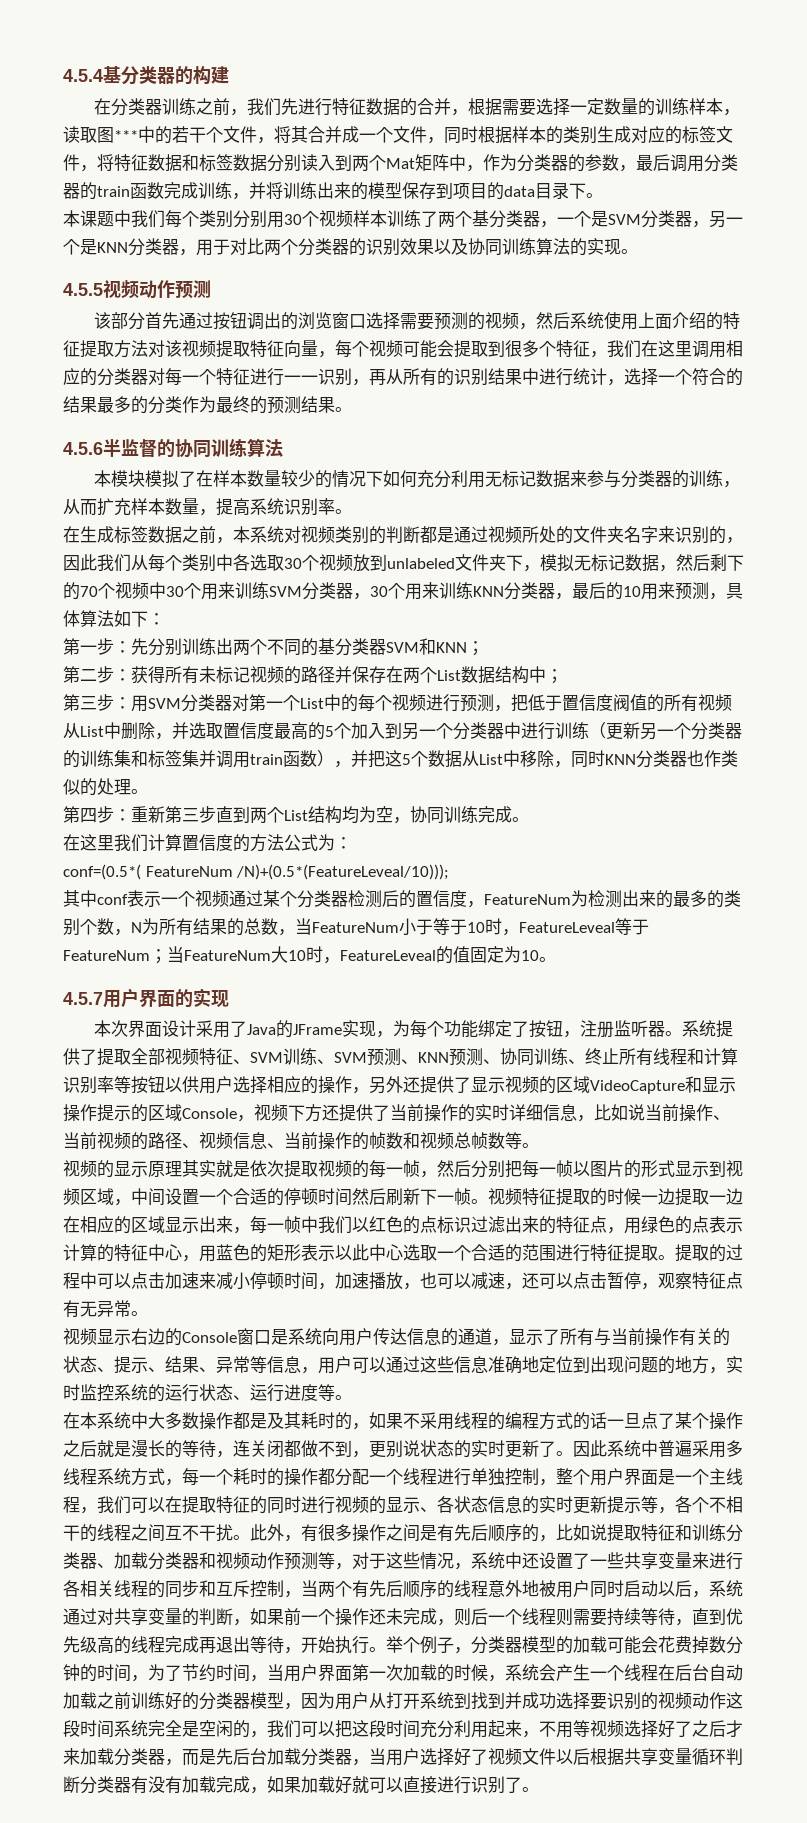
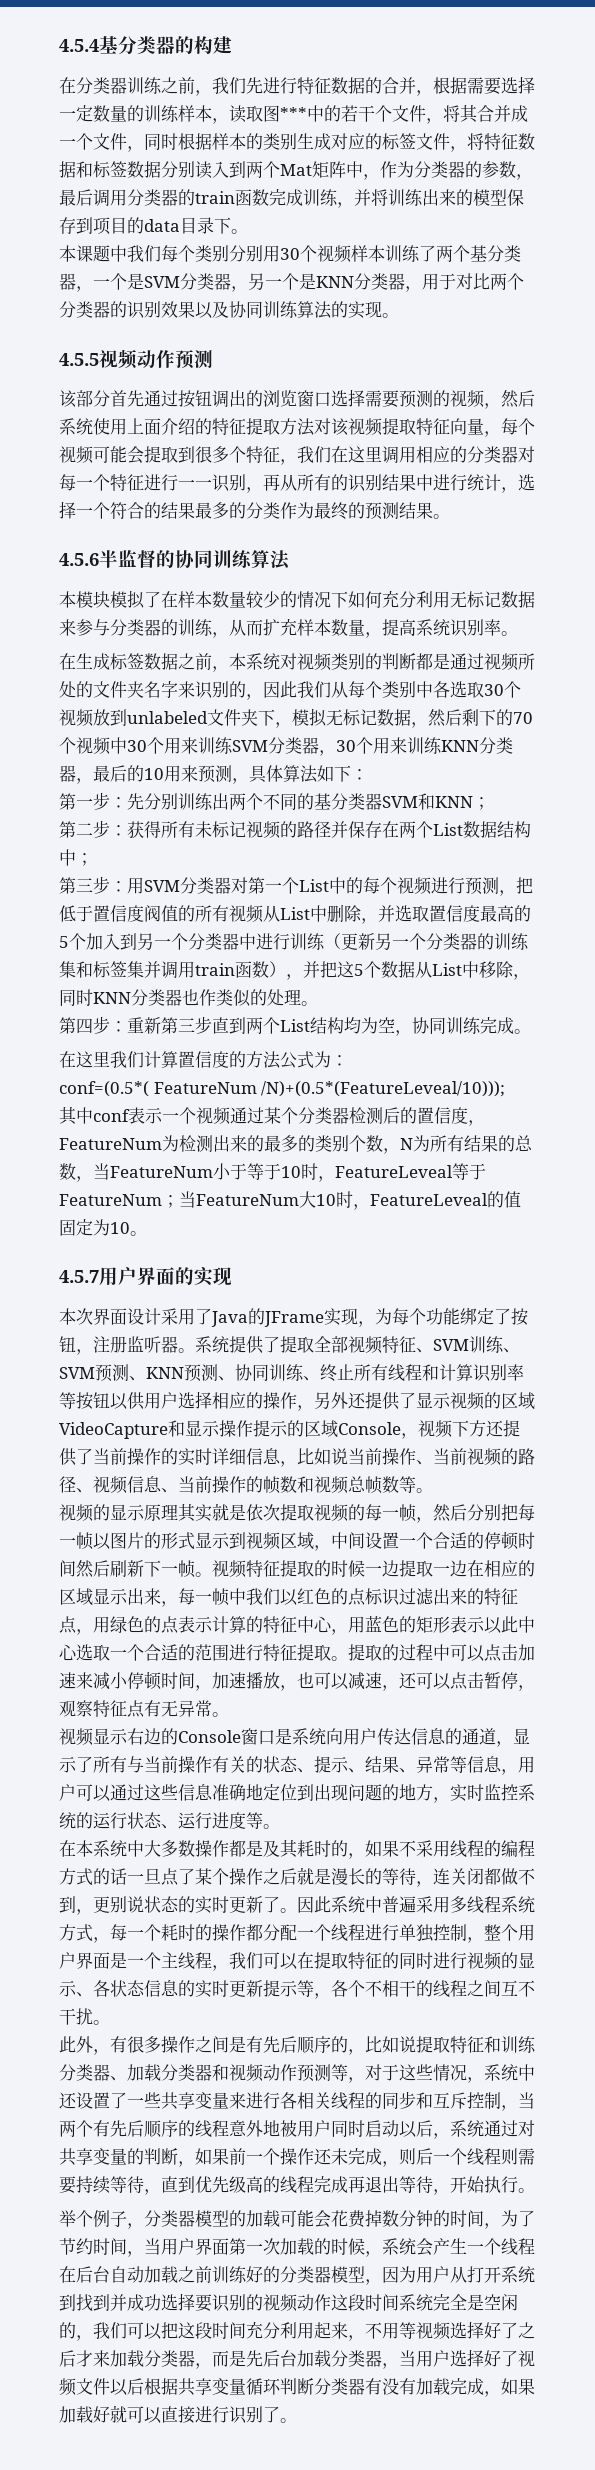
- 因此系统中普遍采用多线程系统方式，每一个耗时的操作都分配一个线程进行单独控制，整个用户界面是一个主线程，我们可以在提取特征的同时进行视频的显示、各状态信息的实时更新提示等，各个不相干的线程之间互不干扰。此外，有很多操作之间是有先后顺序的，比如说提取特征和训练分类器、加载分类器和视频动作预测等，对于这些情况，系统中还设置了一些共享变量来进行各相关线程的同步和互斥控制，当两个有先后顺序的线程意外地被用户同时启动以后，系统通过对共享变量的判断，如果前一个操作还未完成，则后一个线程则需要持续等待，直到优先级高的线程完成再退出等待，开始执行。举个例子，分类器模型的加载可能会花费掉数分钟的时间，为了节约时间，当用户界面第一次加载的时候，系统会产生一个线程在后台自动加载之前训练好的分类器模型，因为用户从打开系统到找到并成功选择要识别的视频动作这段时间系统完全是空闲的，我们可以把这段时间充分利用起来，不用等视频选择好了之后才来加载分类器，而是先后台加载分类器，当用户选择好了视频文件以后根据共享变量循环判断分类器有没有加载完成，如果加载好就可以直接进行识别了。
+ 因此系统中普遍采用多线程系统方式，每一个耗时的操作都分配一个线程进行单独控制，整个用户界面是一个主线程，我们可以在提取特征的同时进行视频的显示、各状态信息的实时更新提示等，各个不相干的线程之间互不干扰。
+ 此外，有很多操作之间是有先后顺序的，比如说提取特征和训练分类器、加载分类器和视频动作预测等，对于这些情况，系统中还设置了一些共享变量来进行各相关线程的同步和互斥控制，当两个有先后顺序的线程意外地被用户同时启动以后，系统通过对共享变量的判断，如果前一个操作还未完成，则后一个线程则需要持续等待，直到优先级高的线程完成再退出等待，开始执行。
+ 举个例子，分类器模型的加载可能会花费掉数分钟的时间，为了节约时间，当用户界面第一次加载的时候，系统会产生一个线程在后台自动加载之前训练好的分类器模型，因为用户从打开系统到找到并成功选择要识别的视频动作这段时间系统完全是空闲的，我们可以把这段时间充分利用起来，不用等视频选择好了之后才来加载分类器，而是先后台加载分类器，当用户选择好了视频文件以后根据共享变量循环判断分类器有没有加载完成，如果加载好就可以直接进行识别了。

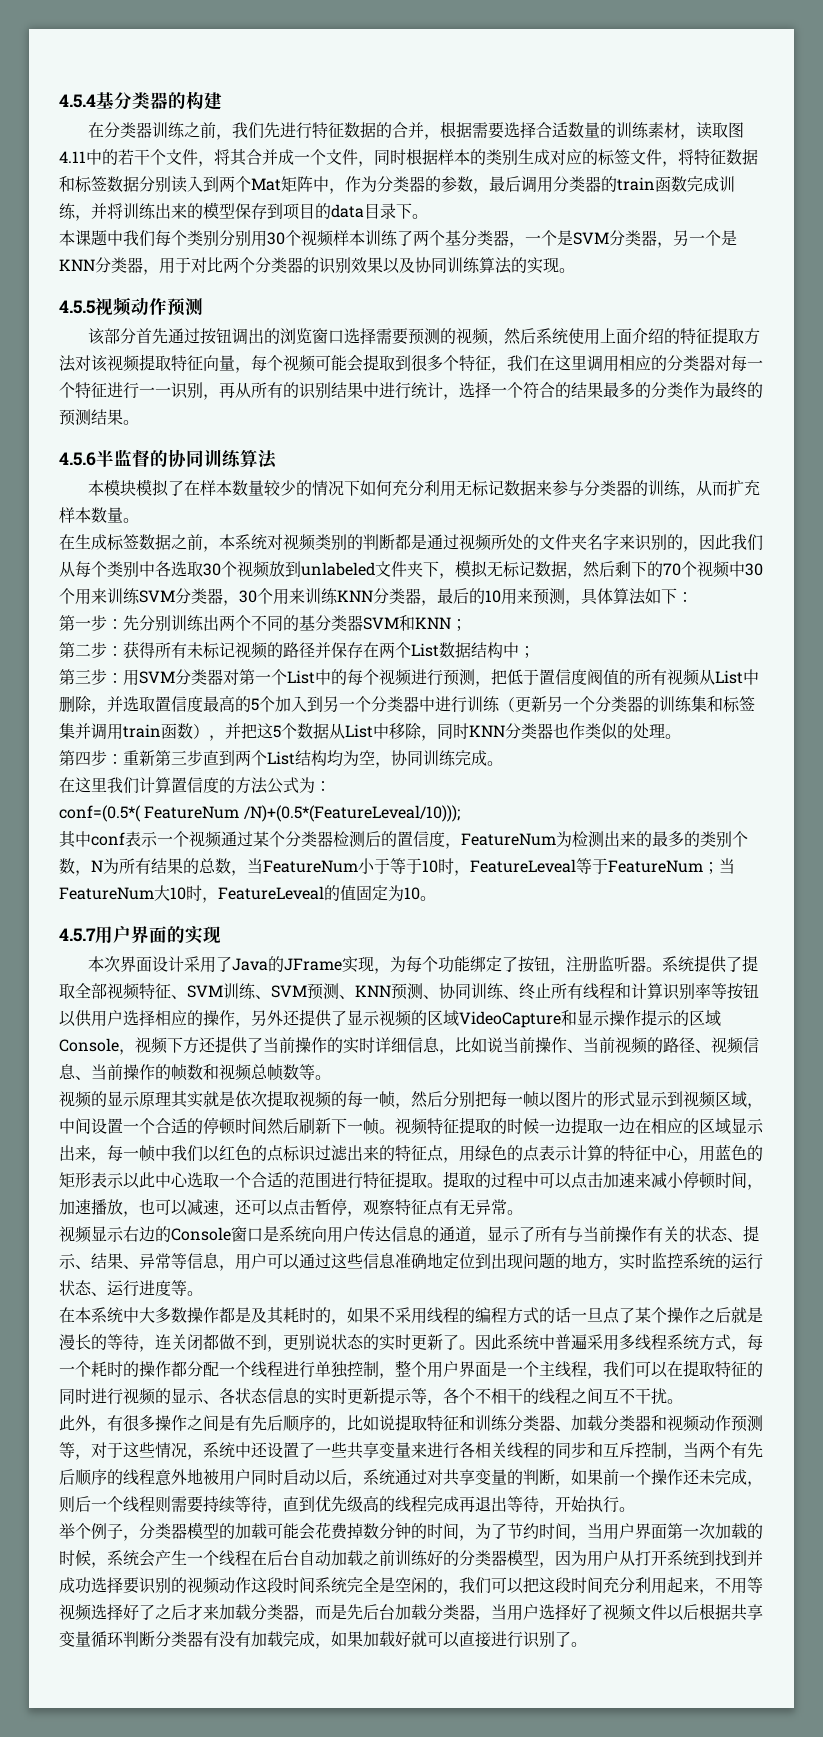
- 在分类器训练之前，我们先进行特征数据的合并，根据需要选择一定数量的训练样本，读取图***中的若干个文件，将其合并成一个文件，同时根据样本的类别生成对应的标签文件，将特征数据和标签数据分别读入到两个Mat矩阵中，作为分类器的参数，最后调用分类器的train函数完成训练，并将训练出来的模型保存到项目的data目录下。
+ 在分类器训练之前，我们先进行特征数据的合并，根据需要选择合适数量的训练素材，读取图4.11中的若干个文件，将其合并成一个文件，同时根据样本的类别生成对应的标签文件，将特征数据和标签数据分别读入到两个Mat矩阵中，作为分类器的参数，最后调用分类器的train函数完成训练，并将训练出来的模型保存到项目的data目录下。
- 本模块模拟了在样本数量较少的情况下如何充分利用无标记数据来参与分类器的训练，从而扩充样本数量，提高系统识别率。
+ 本模块模拟了在样本数量较少的情况下如何充分利用无标记数据来参与分类器的训练，从而扩充样本数量。

